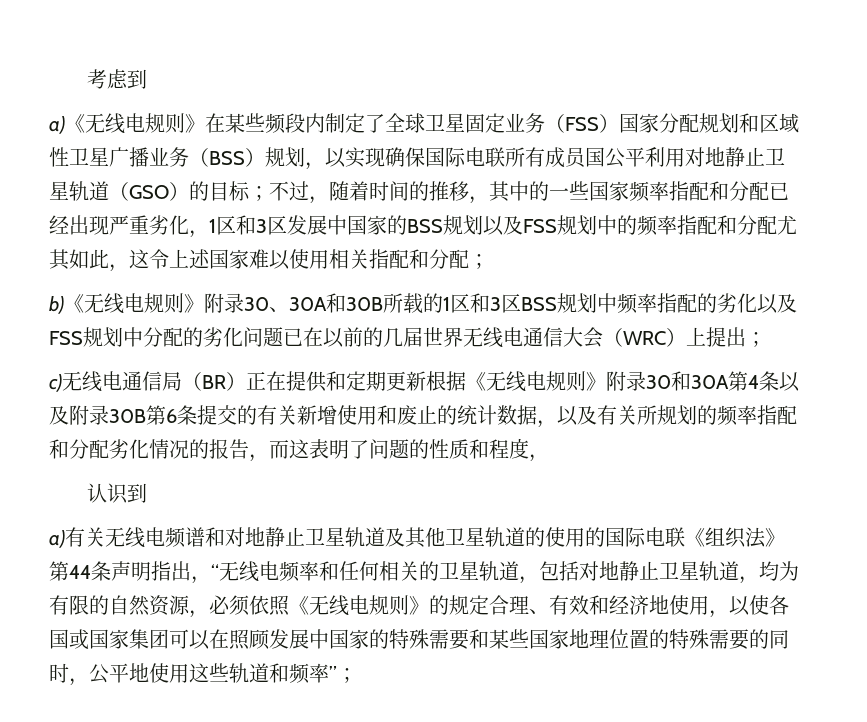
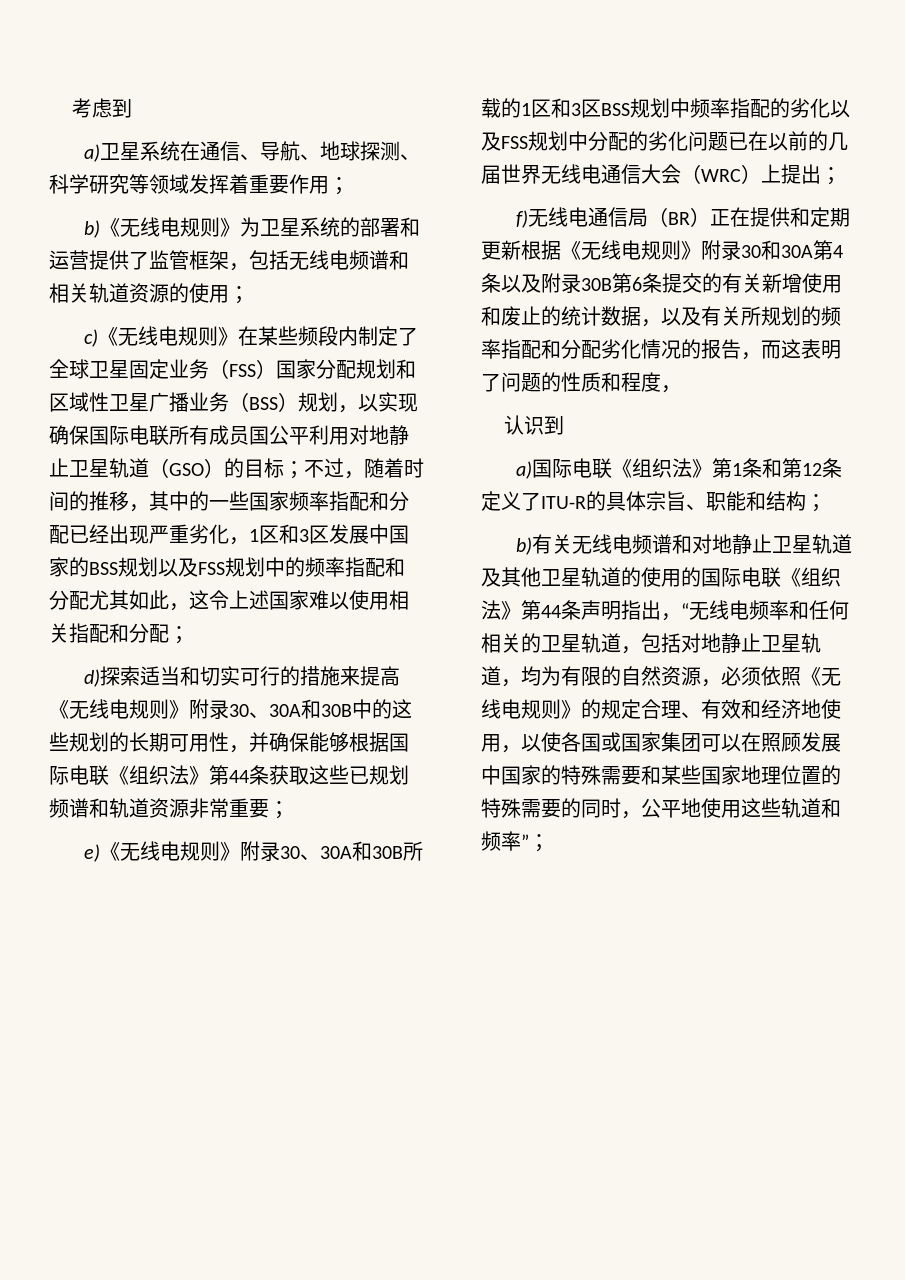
- a)《无线电规则》在某些频段内制定了全球卫星固定业务（FSS）国家分配规划和区域性卫星广播业务（BSS）规划，以实现确保国际电联所有成员国公平利用对地静止卫星轨道（GSO）的目标；
+ a)卫星系统在通信、导航、地球探测、科学研究等领域发挥着重要作用；
+ b)《无线电规则》为卫星系统的部署和运营提供了监管框架，包括无线电频谱和相关轨道资源的使用；
+ c)《无线电规则》在某些频段内制定了全球卫星固定业务（FSS）国家分配规划和区域性卫星广播业务（BSS）规划，以实现确保国际电联所有成员国公平利用对地静止卫星轨道（GSO）的目标；
- b)《无线电规则》附录30、30A和30B所载的1区和3区BSS规划中频率指配的劣化以及FSS规划中分配的劣化问题已在以前的几届世界无线电通信大会（WRC）上提出；
+ d)探索适当和切实可行的措施来提高《无线电规则》附录30、30A和30B中的这些规划的长期可用性，并确保能够根据国际电联《组织法》第44条获取这些已规划频谱和轨道资源非常重要；
+ e)《无线电规则》附录30、30A和30B所载的1区和3区BSS规划中频率指配的劣化以及FSS规划中分配的劣化问题已在以前的几届世界无线电通信大会（WRC）上提出；
- c)无线电通信局（BR）正在提供和定期更新根据《无线电规则》附录30和30A第4条以及附录30B第6条提交的有关新增使用和废止的统计数据，以及有关所规划的频率指配和分配劣化情况的报告，而这表明了问题的性质和程度，
+ f)无线电通信局（BR）正在提供和定期更新根据《无线电规则》附录30和30A第4条以及附录30B第6条提交的有关新增使用和废止的统计数据，以及有关所规划的频率指配和分配劣化情况的报告，而这表明了问题的性质和程度，
- a)有关无线电频谱和对地静止卫星轨道及其他卫星轨道的使用的国际电联《组织法》第44条声明指出，“无线电频率和任何相关的卫星轨道，包括对地静止卫星轨道，均为有限的自然资源，必须依照《无线电规则》的规定合理、有效和经济地使用，以使各国或国家集团可以在照顾发展中国家的特殊需要和某些国家地理位置的特殊需要的同时，公平地使用这些轨道和频率”；
+ a)国际电联《组织法》第1条和第12条定义了ITU-R的具体宗旨、职能和结构；
+ b)有关无线电频谱和对地静止卫星轨道及其他卫星轨道的使用的国际电联《组织法》第44条声明指出，“无线电频率和任何相关的卫星轨道，包括对地静止卫星轨道，均为有限的自然资源，必须依照《无线电规则》的规定合理、有效和经济地使用，以使各国或国家集团可以在照顾发展中国家的特殊需要和某些国家地理位置的特殊需要的同时，公平地使用这些轨道和频率”；

